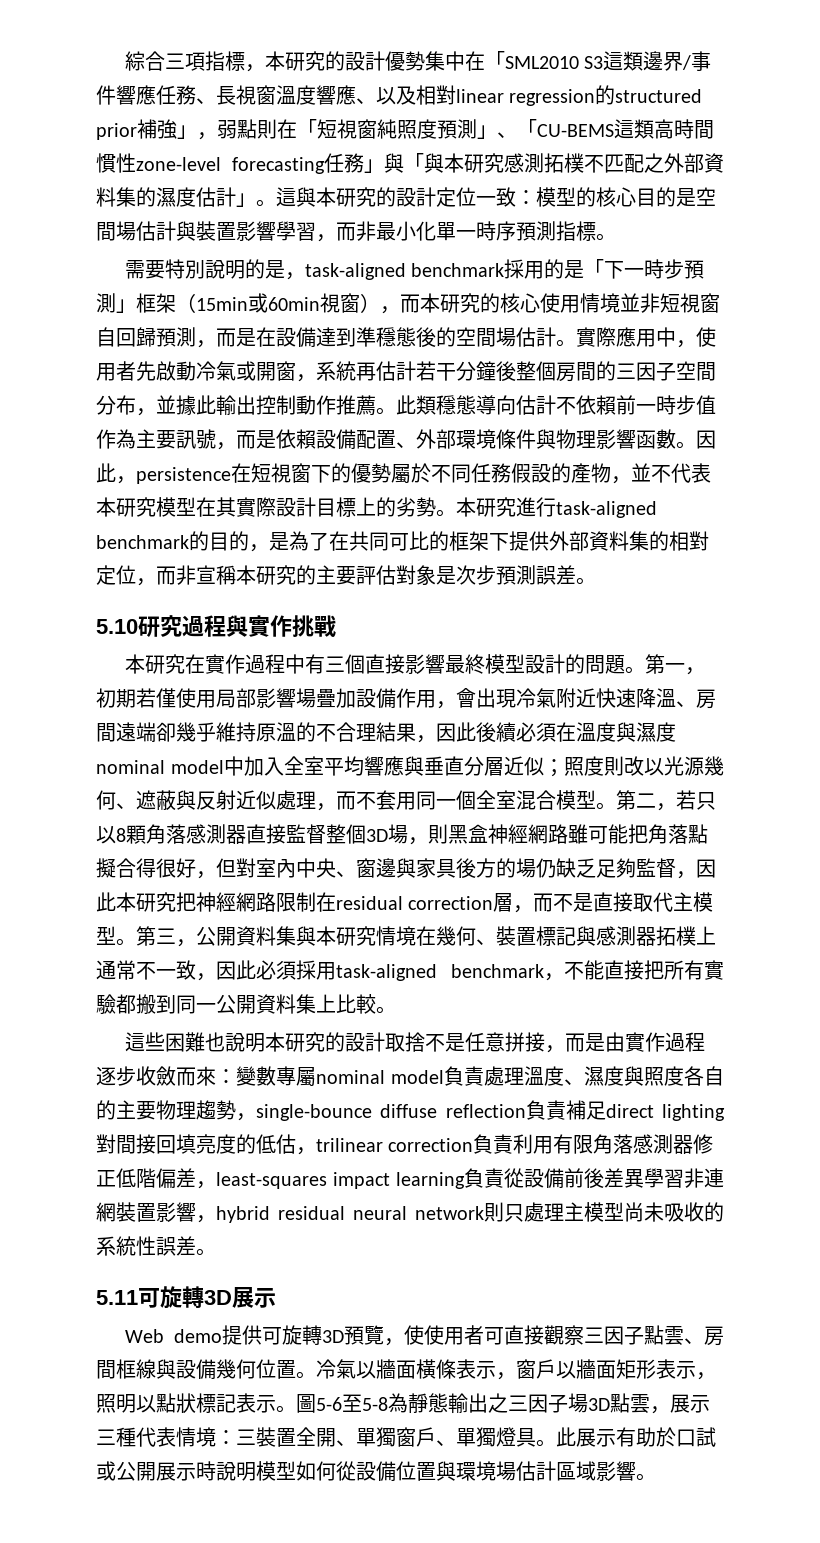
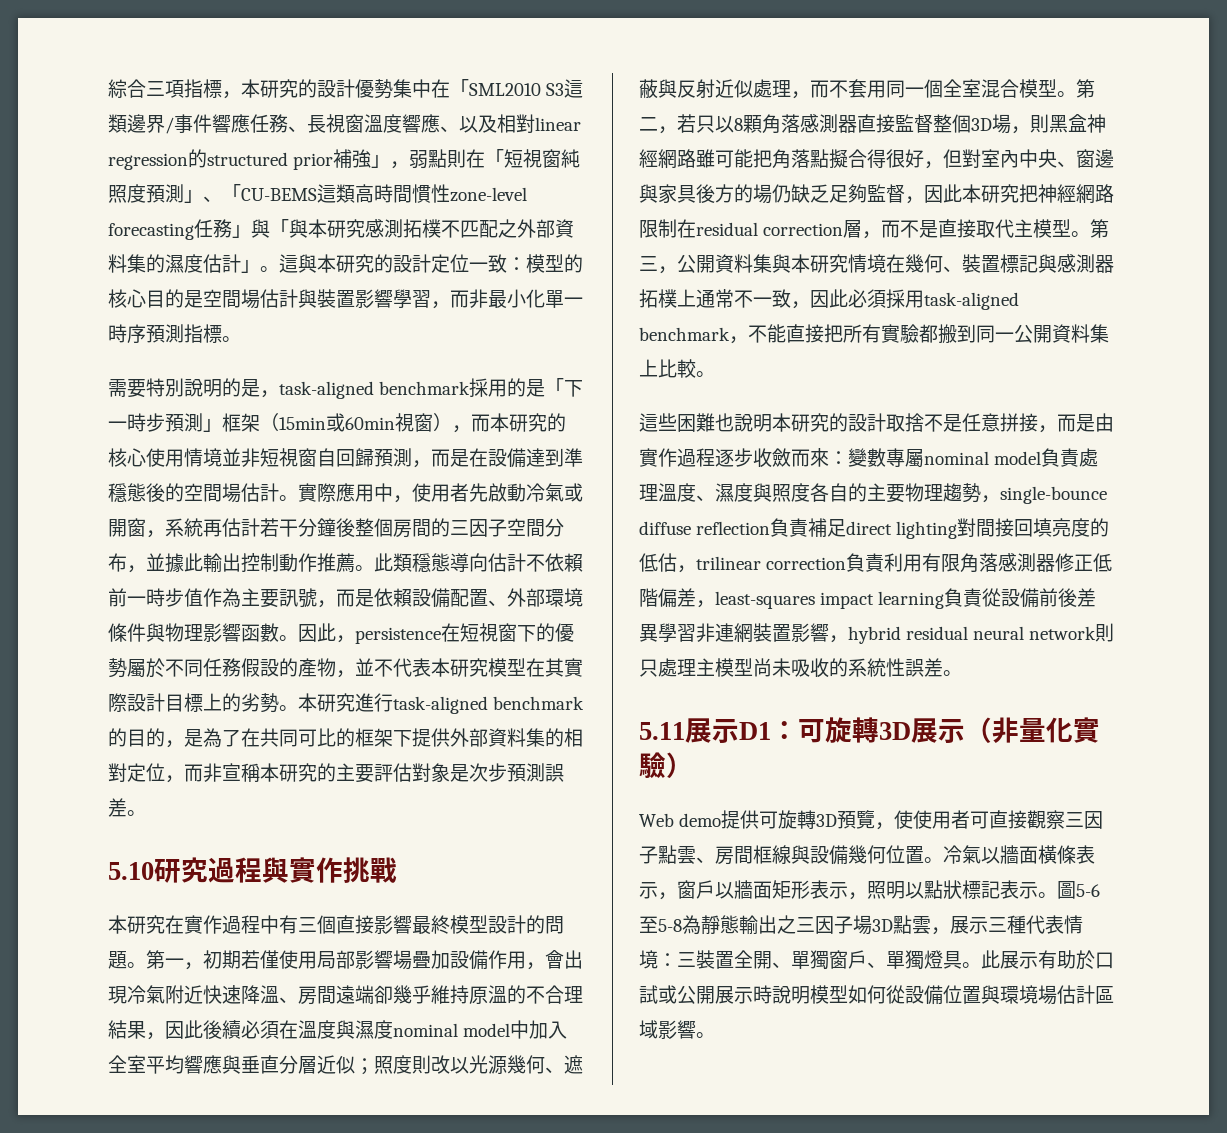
- 5.11可旋轉3D展示
+ 5.11展示D1：可旋轉3D展示（非量化實驗）

